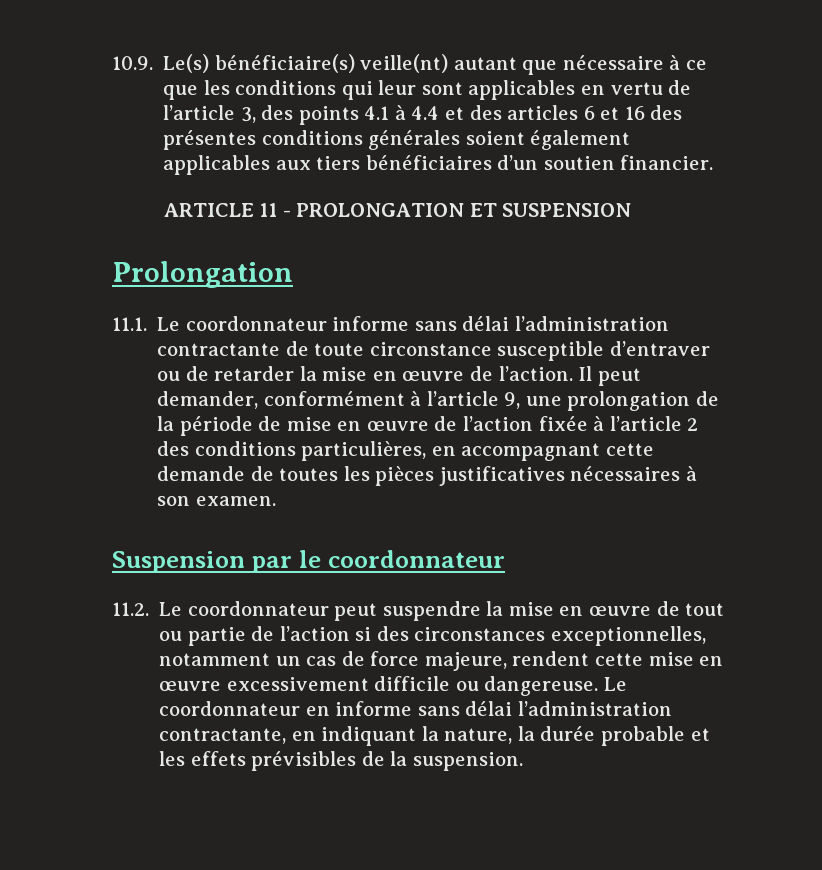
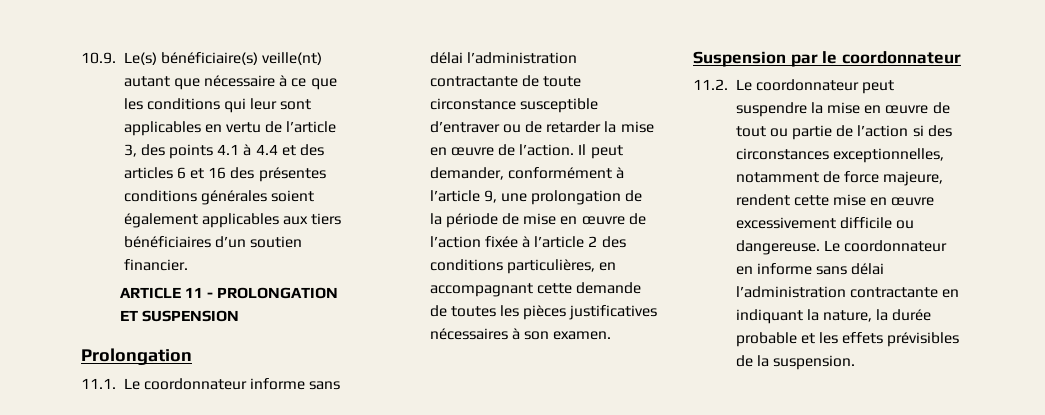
- 11.2. Le coordonnateur peut suspendre la mise en œuvre de tout ou partie de l’action si des circonstances exceptionnelles, notamment un cas de force majeure, rendent cette mise en œuvre excessivement difficile ou dangereuse.
+ 11.2. Le coordonnateur peut suspendre la mise en œuvre de tout ou partie de l’action si des circonstances exceptionnelles, notamment de force majeure, rendent cette mise en œuvre excessivement difficile ou dangereuse.
- Le coordonnateur en informe sans délai l’administration contractante, en indiquant la nature, la durée probable et les effets prévisibles de la suspension.
+ Le coordonnateur en informe sans délai l’administration contractante en indiquant la nature, la durée probable et les effets prévisibles de la suspension.

